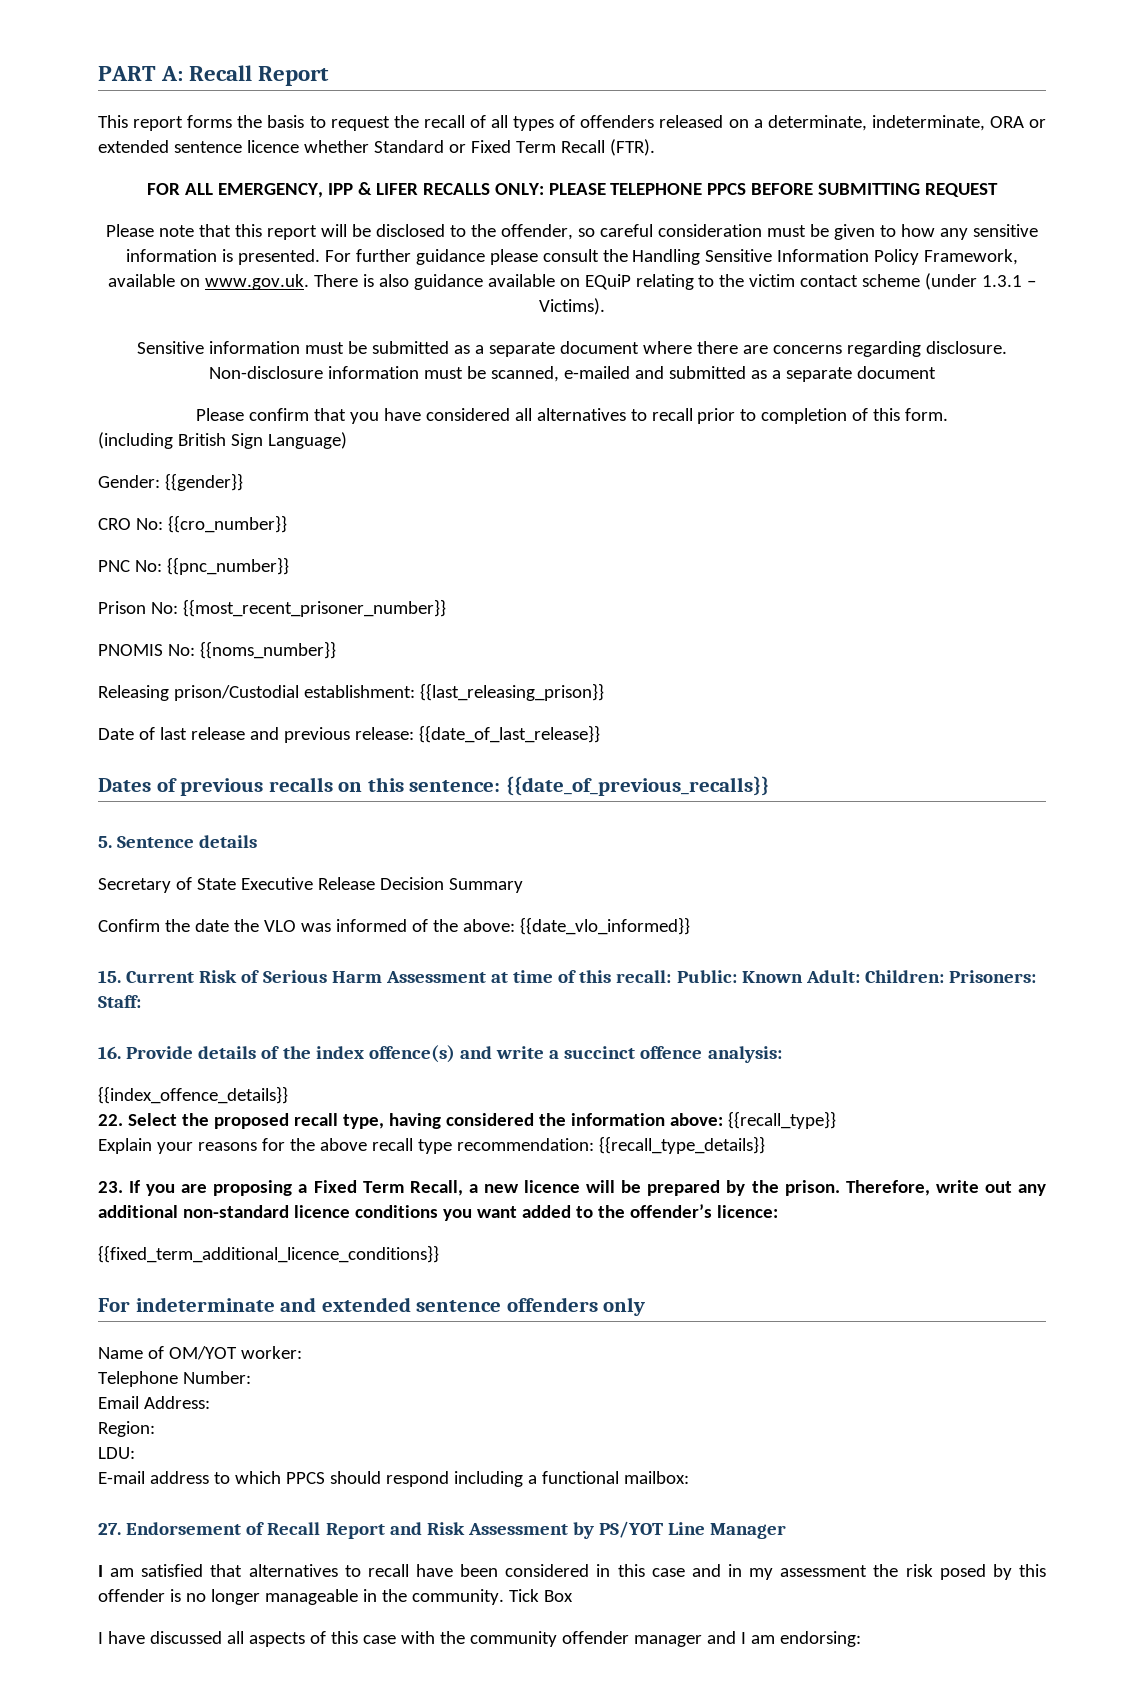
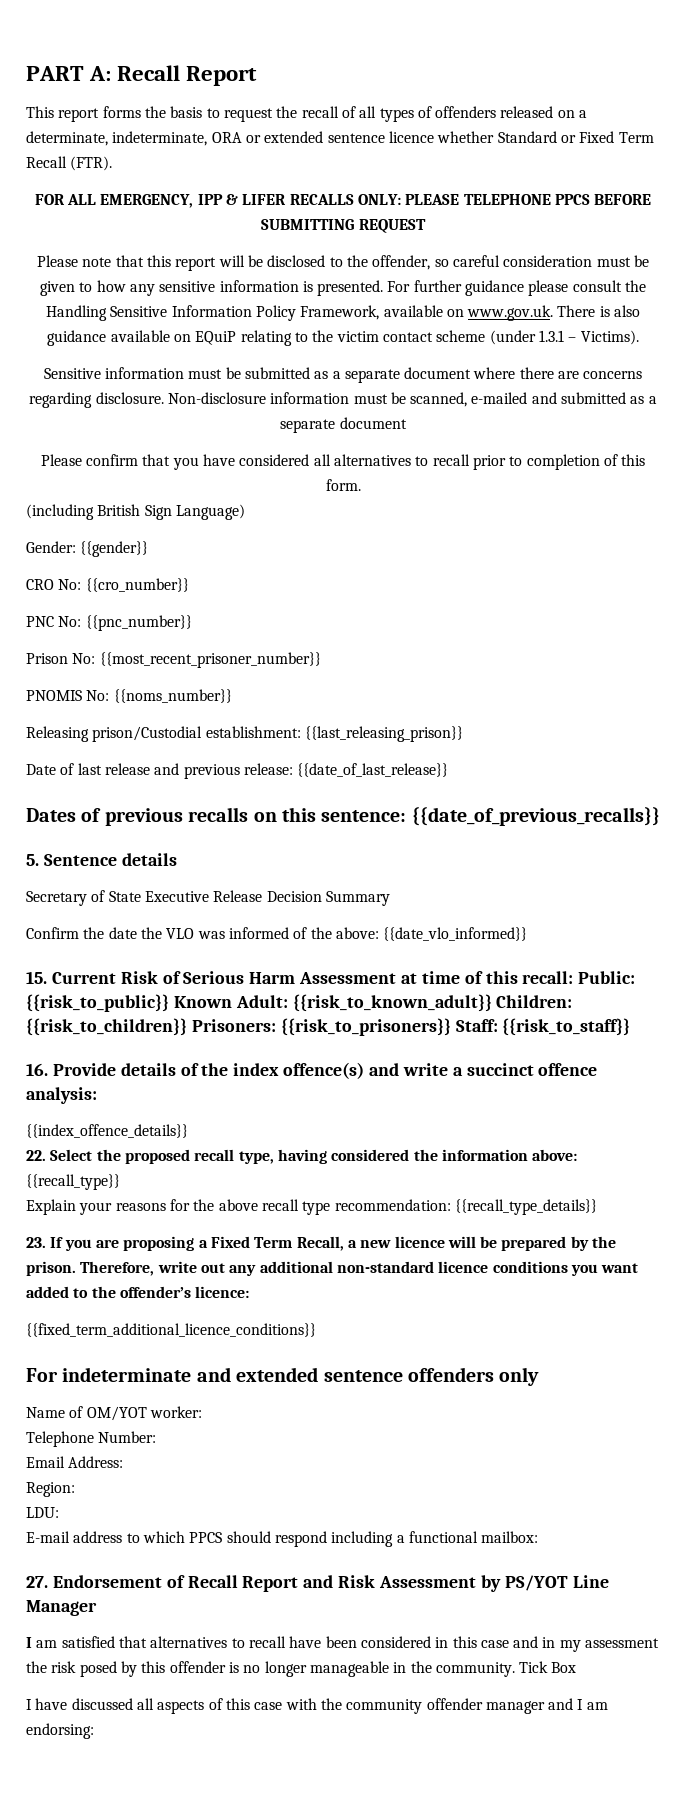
- 15. Current Risk of Serious Harm Assessment at time of this recall: Public: Known Adult: Children: Prisoners: Staff:
+ 15. Current Risk of Serious Harm Assessment at time of this recall: Public: {{risk_to_public}} Known Adult: {{risk_to_known_adult}} Children: {{risk_to_children}} Prisoners: {{risk_to_prisoners}} Staff: {{risk_to_staff}}

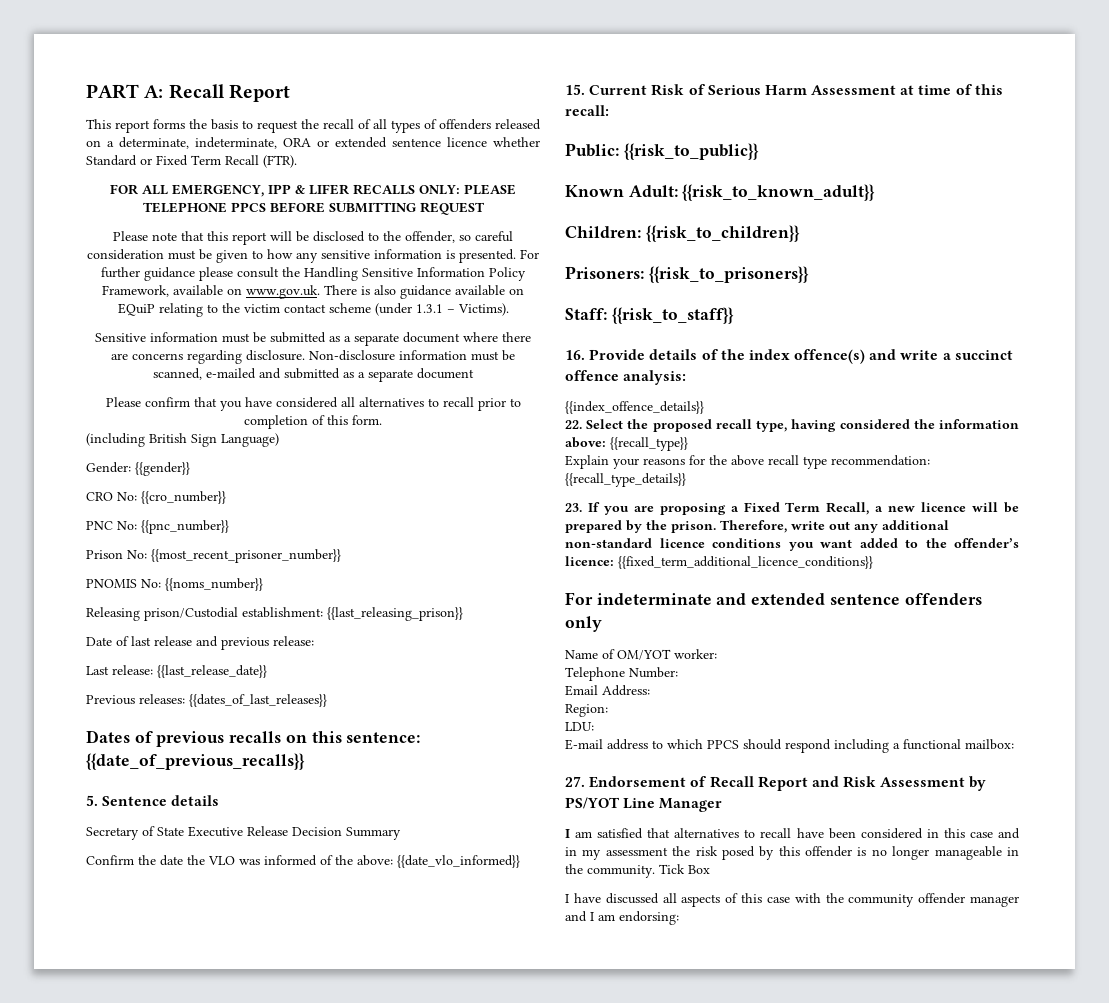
- Date of last release and previous release: {{date_of_last_release}}
+ Date of last release and previous release:
+ Last release: {{last_release_date}}
+ Previous releases: {{dates_of_last_releases}}
- 15. Current Risk of Serious Harm Assessment at time of this recall: Public: {{risk_to_public}} Known Adult: {{risk_to_known_adult}} Children: {{risk_to_children}} Prisoners: {{risk_to_prisoners}} Staff: {{risk_to_staff}}
+ 15. Current Risk of Serious Harm Assessment at time of this recall:
+ Public: {{risk_to_public}}
+ Known Adult: {{risk_to_known_adult}}
+ Children: {{risk_to_children}}
+ Prisoners: {{risk_to_prisoners}}
+ Staff: {{risk_to_staff}}
- Therefore, write out any additional non-standard licence conditions you want added to the offender’s licence:
- {{fixed_term_additional_licence_conditions}}
+ Therefore, write out any additional non-standard licence conditions you want added to the offender’s licence: {{fixed_term_additional_licence_conditions}}

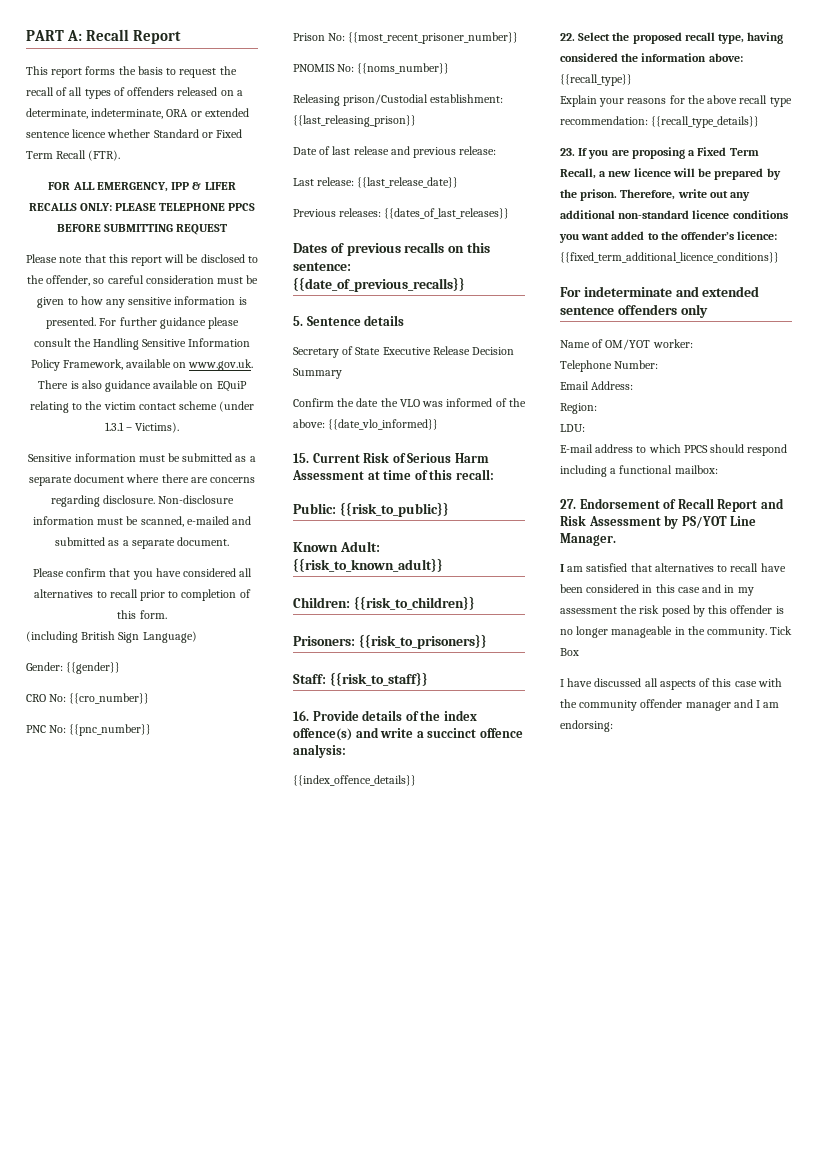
- Non-disclosure information must be scanned, e-mailed and submitted as a separate document
+ Non-disclosure information must be scanned, e-mailed and submitted as a separate document.
- 27. Endorsement of Recall Report and Risk Assessment by PS/YOT Line Manager
+ 27. Endorsement of Recall Report and Risk Assessment by PS/YOT Line Manager.

